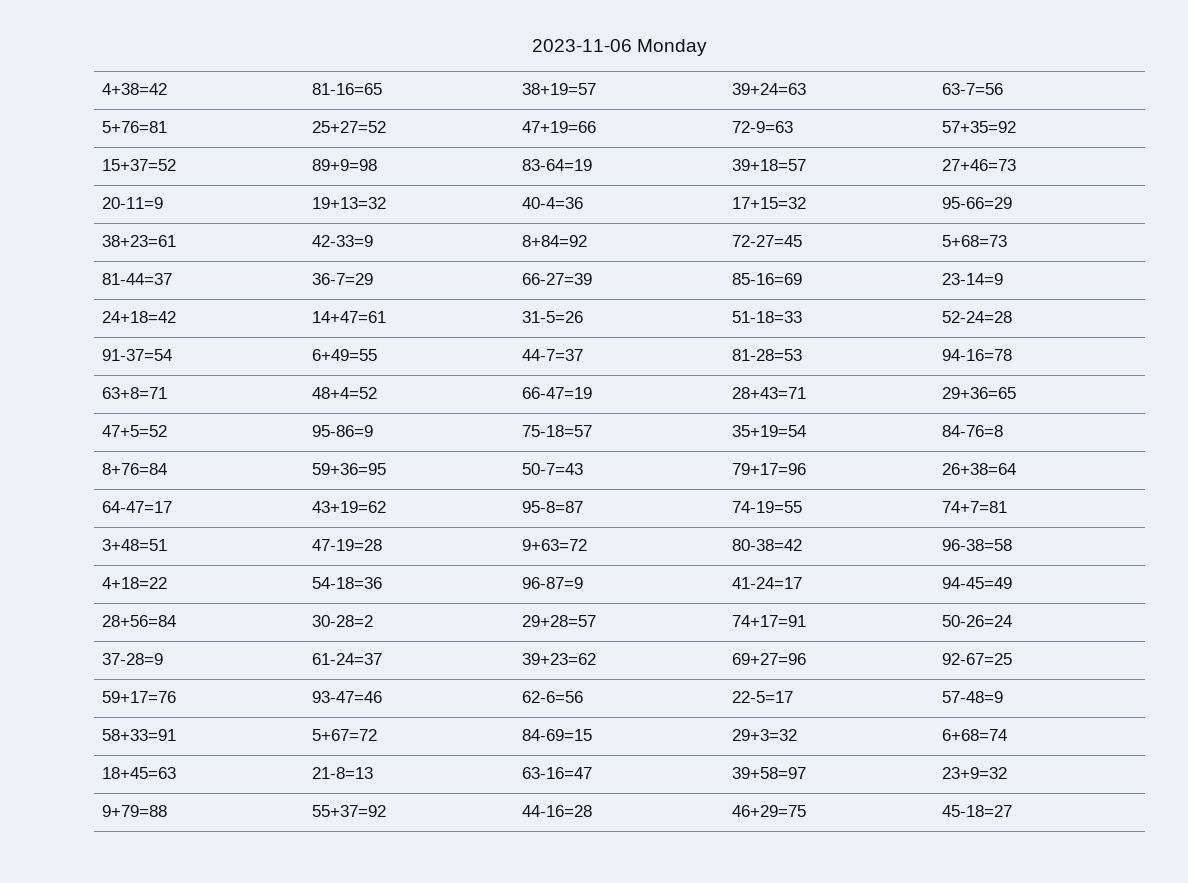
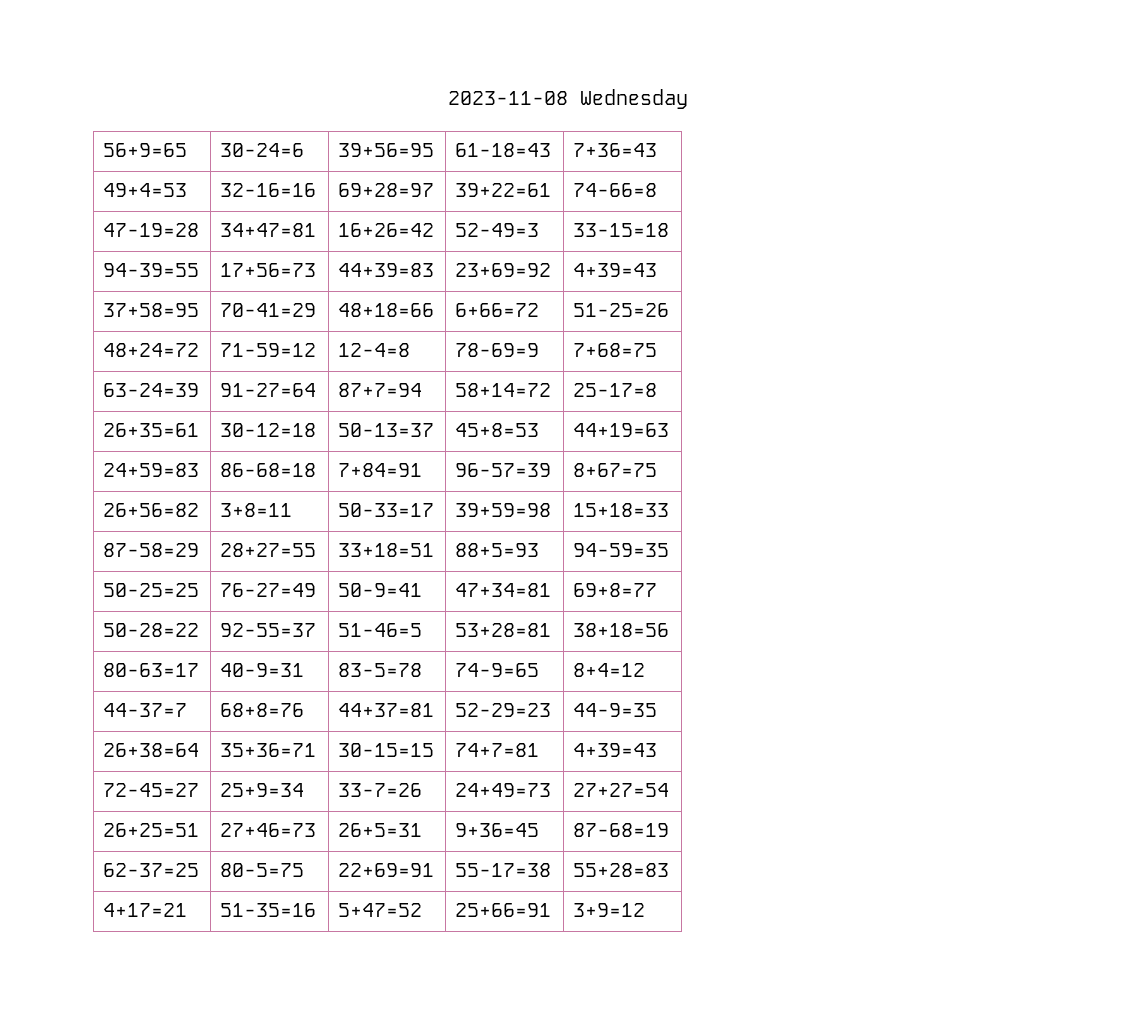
- 2023-11-06 Monday
- 4+38=42 | 81-16=65 | 38+19=57 | 39+24=63 | 63-7=56
- 5+76=81 | 25+27=52 | 47+19=66 | 72-9=63 | 57+35=92
- 15+37=52 | 89+9=98 | 83-64=19 | 39+18=57 | 27+46=73
- 20-11=9 | 19+13=32 | 40-4=36 | 17+15=32 | 95-66=29
- 38+23=61 | 42-33=9 | 8+84=92 | 72-27=45 | 5+68=73
- 81-44=37 | 36-7=29 | 66-27=39 | 85-16=69 | 23-14=9
- 24+18=42 | 14+47=61 | 31-5=26 | 51-18=33 | 52-24=28
- 91-37=54 | 6+49=55 | 44-7=37 | 81-28=53 | 94-16=78
- 63+8=71 | 48+4=52 | 66-47=19 | 28+43=71 | 29+36=65
- 47+5=52 | 95-86=9 | 75-18=57 | 35+19=54 | 84-76=8
- 8+76=84 | 59+36=95 | 50-7=43 | 79+17=96 | 26+38=64
- 64-47=17 | 43+19=62 | 95-8=87 | 74-19=55 | 74+7=81
- 3+48=51 | 47-19=28 | 9+63=72 | 80-38=42 | 96-38=58
- 4+18=22 | 54-18=36 | 96-87=9 | 41-24=17 | 94-45=49
- 28+56=84 | 30-28=2 | 29+28=57 | 74+17=91 | 50-26=24
- 37-28=9 | 61-24=37 | 39+23=62 | 69+27=96 | 92-67=25
- 59+17=76 | 93-47=46 | 62-6=56 | 22-5=17 | 57-48=9
- 58+33=91 | 5+67=72 | 84-69=15 | 29+3=32 | 6+68=74
- 18+45=63 | 21-8=13 | 63-16=47 | 39+58=97 | 23+9=32
- 9+79=88 | 55+37=92 | 44-16=28 | 46+29=75 | 45-18=27
+ 2023-11-08 Wednesday
+ 56+9=65 | 30-24=6 | 39+56=95 | 61-18=43 | 7+36=43
+ 49+4=53 | 32-16=16 | 69+28=97 | 39+22=61 | 74-66=8
+ 47-19=28 | 34+47=81 | 16+26=42 | 52-49=3 | 33-15=18
+ 94-39=55 | 17+56=73 | 44+39=83 | 23+69=92 | 4+39=43
+ 37+58=95 | 70-41=29 | 48+18=66 | 6+66=72 | 51-25=26
+ 48+24=72 | 71-59=12 | 12-4=8 | 78-69=9 | 7+68=75
+ 63-24=39 | 91-27=64 | 87+7=94 | 58+14=72 | 25-17=8
+ 26+35=61 | 30-12=18 | 50-13=37 | 45+8=53 | 44+19=63
+ 24+59=83 | 86-68=18 | 7+84=91 | 96-57=39 | 8+67=75
+ 26+56=82 | 3+8=11 | 50-33=17 | 39+59=98 | 15+18=33
+ 87-58=29 | 28+27=55 | 33+18=51 | 88+5=93 | 94-59=35
+ 50-25=25 | 76-27=49 | 50-9=41 | 47+34=81 | 69+8=77
+ 50-28=22 | 92-55=37 | 51-46=5 | 53+28=81 | 38+18=56
+ 80-63=17 | 40-9=31 | 83-5=78 | 74-9=65 | 8+4=12
+ 44-37=7 | 68+8=76 | 44+37=81 | 52-29=23 | 44-9=35
+ 26+38=64 | 35+36=71 | 30-15=15 | 74+7=81 | 4+39=43
+ 72-45=27 | 25+9=34 | 33-7=26 | 24+49=73 | 27+27=54
+ 26+25=51 | 27+46=73 | 26+5=31 | 9+36=45 | 87-68=19
+ 62-37=25 | 80-5=75 | 22+69=91 | 55-17=38 | 55+28=83
+ 4+17=21 | 51-35=16 | 5+47=52 | 25+66=91 | 3+9=12

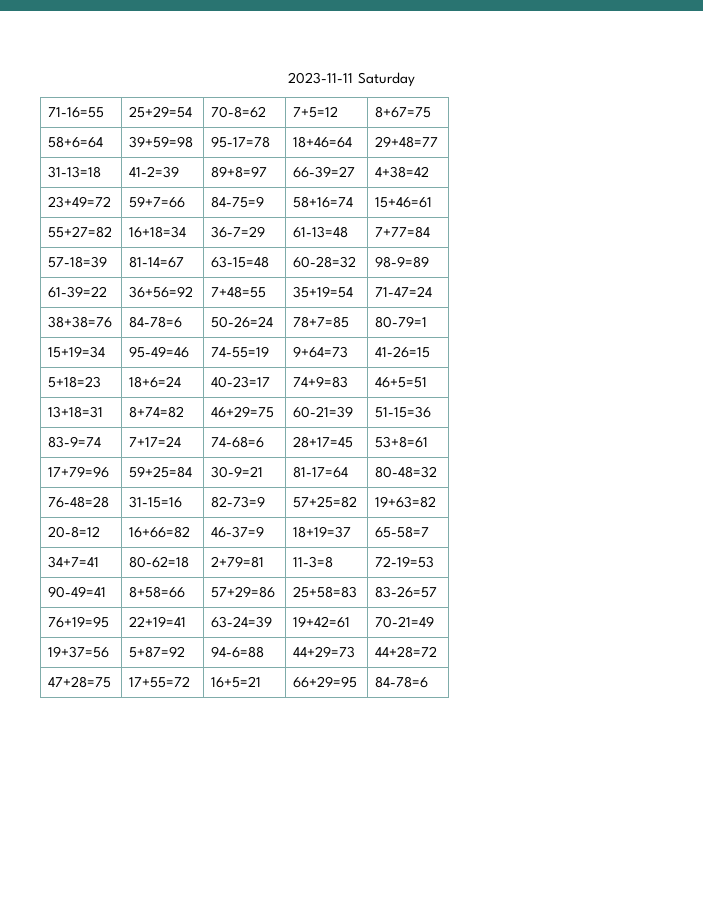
- 2023-11-08 Wednesday
- 56+9=65 | 30-24=6 | 39+56=95 | 61-18=43 | 7+36=43
- 49+4=53 | 32-16=16 | 69+28=97 | 39+22=61 | 74-66=8
- 47-19=28 | 34+47=81 | 16+26=42 | 52-49=3 | 33-15=18
- 94-39=55 | 17+56=73 | 44+39=83 | 23+69=92 | 4+39=43
- 37+58=95 | 70-41=29 | 48+18=66 | 6+66=72 | 51-25=26
- 48+24=72 | 71-59=12 | 12-4=8 | 78-69=9 | 7+68=75
- 63-24=39 | 91-27=64 | 87+7=94 | 58+14=72 | 25-17=8
- 26+35=61 | 30-12=18 | 50-13=37 | 45+8=53 | 44+19=63
- 24+59=83 | 86-68=18 | 7+84=91 | 96-57=39 | 8+67=75
- 26+56=82 | 3+8=11 | 50-33=17 | 39+59=98 | 15+18=33
- 87-58=29 | 28+27=55 | 33+18=51 | 88+5=93 | 94-59=35
- 50-25=25 | 76-27=49 | 50-9=41 | 47+34=81 | 69+8=77
- 50-28=22 | 92-55=37 | 51-46=5 | 53+28=81 | 38+18=56
- 80-63=17 | 40-9=31 | 83-5=78 | 74-9=65 | 8+4=12
- 44-37=7 | 68+8=76 | 44+37=81 | 52-29=23 | 44-9=35
- 26+38=64 | 35+36=71 | 30-15=15 | 74+7=81 | 4+39=43
- 72-45=27 | 25+9=34 | 33-7=26 | 24+49=73 | 27+27=54
- 26+25=51 | 27+46=73 | 26+5=31 | 9+36=45 | 87-68=19
- 62-37=25 | 80-5=75 | 22+69=91 | 55-17=38 | 55+28=83
- 4+17=21 | 51-35=16 | 5+47=52 | 25+66=91 | 3+9=12
+ 2023-11-11 Saturday
+ 71-16=55 | 25+29=54 | 70-8=62 | 7+5=12 | 8+67=75
+ 58+6=64 | 39+59=98 | 95-17=78 | 18+46=64 | 29+48=77
+ 31-13=18 | 41-2=39 | 89+8=97 | 66-39=27 | 4+38=42
+ 23+49=72 | 59+7=66 | 84-75=9 | 58+16=74 | 15+46=61
+ 55+27=82 | 16+18=34 | 36-7=29 | 61-13=48 | 7+77=84
+ 57-18=39 | 81-14=67 | 63-15=48 | 60-28=32 | 98-9=89
+ 61-39=22 | 36+56=92 | 7+48=55 | 35+19=54 | 71-47=24
+ 38+38=76 | 84-78=6 | 50-26=24 | 78+7=85 | 80-79=1
+ 15+19=34 | 95-49=46 | 74-55=19 | 9+64=73 | 41-26=15
+ 5+18=23 | 18+6=24 | 40-23=17 | 74+9=83 | 46+5=51
+ 13+18=31 | 8+74=82 | 46+29=75 | 60-21=39 | 51-15=36
+ 83-9=74 | 7+17=24 | 74-68=6 | 28+17=45 | 53+8=61
+ 17+79=96 | 59+25=84 | 30-9=21 | 81-17=64 | 80-48=32
+ 76-48=28 | 31-15=16 | 82-73=9 | 57+25=82 | 19+63=82
+ 20-8=12 | 16+66=82 | 46-37=9 | 18+19=37 | 65-58=7
+ 34+7=41 | 80-62=18 | 2+79=81 | 11-3=8 | 72-19=53
+ 90-49=41 | 8+58=66 | 57+29=86 | 25+58=83 | 83-26=57
+ 76+19=95 | 22+19=41 | 63-24=39 | 19+42=61 | 70-21=49
+ 19+37=56 | 5+87=92 | 94-6=88 | 44+29=73 | 44+28=72
+ 47+28=75 | 17+55=72 | 16+5=21 | 66+29=95 | 84-78=6

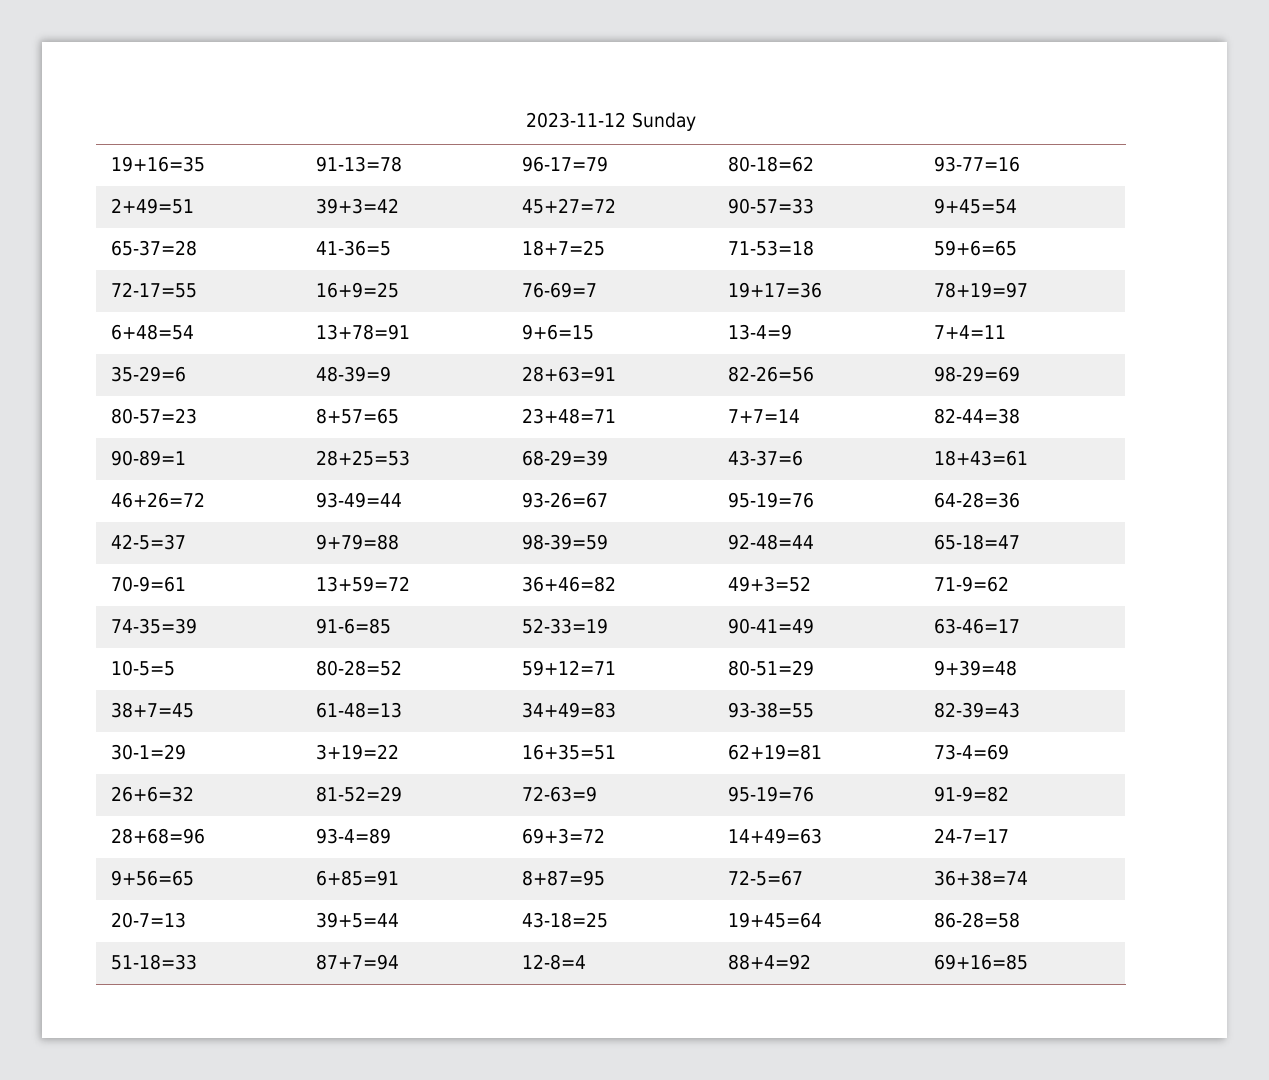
- 2023-11-11 Saturday
- 71-16=55 | 25+29=54 | 70-8=62 | 7+5=12 | 8+67=75
- 58+6=64 | 39+59=98 | 95-17=78 | 18+46=64 | 29+48=77
- 31-13=18 | 41-2=39 | 89+8=97 | 66-39=27 | 4+38=42
- 23+49=72 | 59+7=66 | 84-75=9 | 58+16=74 | 15+46=61
- 55+27=82 | 16+18=34 | 36-7=29 | 61-13=48 | 7+77=84
- 57-18=39 | 81-14=67 | 63-15=48 | 60-28=32 | 98-9=89
- 61-39=22 | 36+56=92 | 7+48=55 | 35+19=54 | 71-47=24
- 38+38=76 | 84-78=6 | 50-26=24 | 78+7=85 | 80-79=1
- 15+19=34 | 95-49=46 | 74-55=19 | 9+64=73 | 41-26=15
- 5+18=23 | 18+6=24 | 40-23=17 | 74+9=83 | 46+5=51
- 13+18=31 | 8+74=82 | 46+29=75 | 60-21=39 | 51-15=36
- 83-9=74 | 7+17=24 | 74-68=6 | 28+17=45 | 53+8=61
- 17+79=96 | 59+25=84 | 30-9=21 | 81-17=64 | 80-48=32
- 76-48=28 | 31-15=16 | 82-73=9 | 57+25=82 | 19+63=82
- 20-8=12 | 16+66=82 | 46-37=9 | 18+19=37 | 65-58=7
- 34+7=41 | 80-62=18 | 2+79=81 | 11-3=8 | 72-19=53
- 90-49=41 | 8+58=66 | 57+29=86 | 25+58=83 | 83-26=57
- 76+19=95 | 22+19=41 | 63-24=39 | 19+42=61 | 70-21=49
- 19+37=56 | 5+87=92 | 94-6=88 | 44+29=73 | 44+28=72
- 47+28=75 | 17+55=72 | 16+5=21 | 66+29=95 | 84-78=6
+ 2023-11-12 Sunday
+ 19+16=35 | 91-13=78 | 96-17=79 | 80-18=62 | 93-77=16
+ 2+49=51 | 39+3=42 | 45+27=72 | 90-57=33 | 9+45=54
+ 65-37=28 | 41-36=5 | 18+7=25 | 71-53=18 | 59+6=65
+ 72-17=55 | 16+9=25 | 76-69=7 | 19+17=36 | 78+19=97
+ 6+48=54 | 13+78=91 | 9+6=15 | 13-4=9 | 7+4=11
+ 35-29=6 | 48-39=9 | 28+63=91 | 82-26=56 | 98-29=69
+ 80-57=23 | 8+57=65 | 23+48=71 | 7+7=14 | 82-44=38
+ 90-89=1 | 28+25=53 | 68-29=39 | 43-37=6 | 18+43=61
+ 46+26=72 | 93-49=44 | 93-26=67 | 95-19=76 | 64-28=36
+ 42-5=37 | 9+79=88 | 98-39=59 | 92-48=44 | 65-18=47
+ 70-9=61 | 13+59=72 | 36+46=82 | 49+3=52 | 71-9=62
+ 74-35=39 | 91-6=85 | 52-33=19 | 90-41=49 | 63-46=17
+ 10-5=5 | 80-28=52 | 59+12=71 | 80-51=29 | 9+39=48
+ 38+7=45 | 61-48=13 | 34+49=83 | 93-38=55 | 82-39=43
+ 30-1=29 | 3+19=22 | 16+35=51 | 62+19=81 | 73-4=69
+ 26+6=32 | 81-52=29 | 72-63=9 | 95-19=76 | 91-9=82
+ 28+68=96 | 93-4=89 | 69+3=72 | 14+49=63 | 24-7=17
+ 9+56=65 | 6+85=91 | 8+87=95 | 72-5=67 | 36+38=74
+ 20-7=13 | 39+5=44 | 43-18=25 | 19+45=64 | 86-28=58
+ 51-18=33 | 87+7=94 | 12-8=4 | 88+4=92 | 69+16=85

